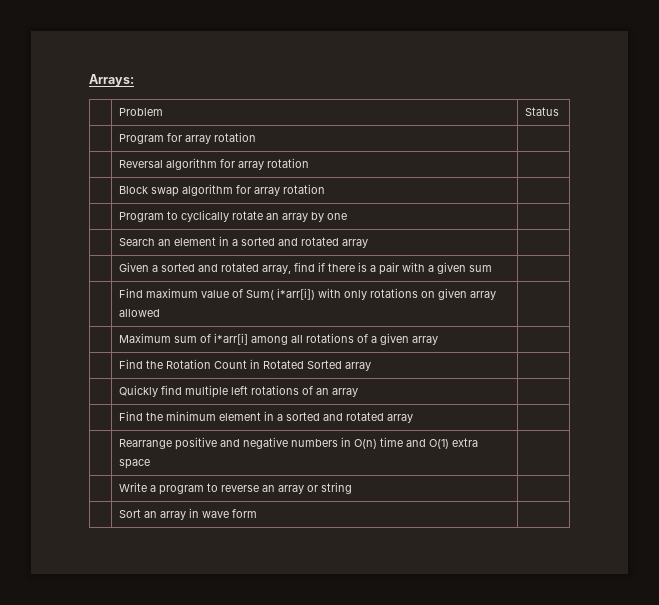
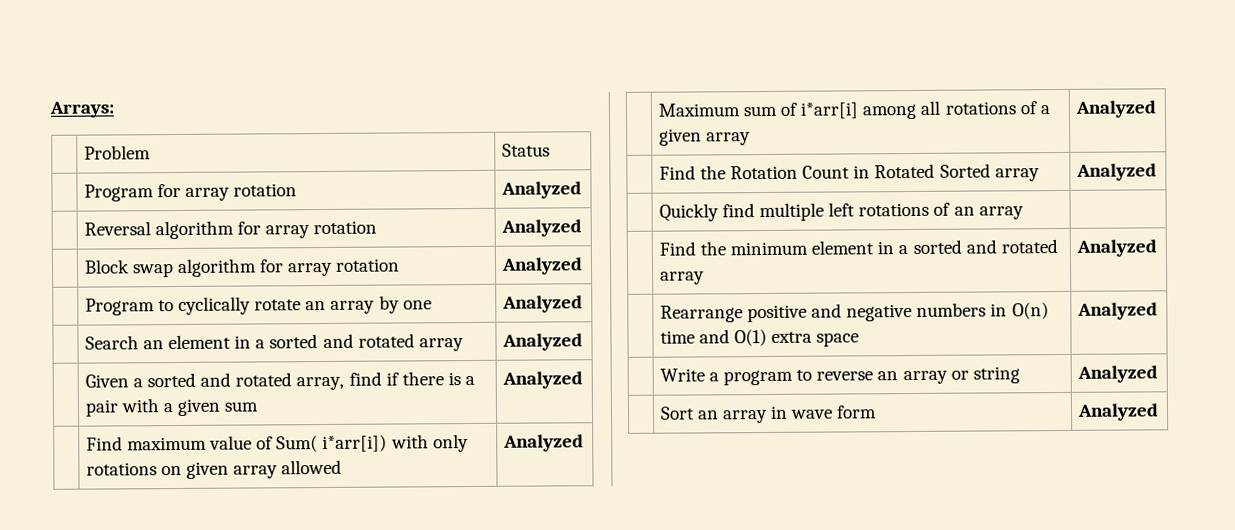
- | Program for array rotation |
+ | Program for array rotation | Analyzed
- | Reversal algorithm for array rotation |
+ | Reversal algorithm for array rotation | Analyzed
- | Block swap algorithm for array rotation |
+ | Block swap algorithm for array rotation | Analyzed
- | Program to cyclically rotate an array by one |
+ | Program to cyclically rotate an array by one | Analyzed
- | Search an element in a sorted and rotated array |
+ | Search an element in a sorted and rotated array | Analyzed
- | Given a sorted and rotated array, find if there is a pair with a given sum |
+ | Given a sorted and rotated array, find if there is a pair with a given sum | Analyzed
- | Find maximum value of Sum( i*arr[i]) with only rotations on given array allowed |
+ | Find maximum value of Sum( i*arr[i]) with only rotations on given array allowed | Analyzed
- | Maximum sum of i*arr[i] among all rotations of a given array |
+ | Maximum sum of i*arr[i] among all rotations of a given array | Analyzed
- | Find the Rotation Count in Rotated Sorted array |
+ | Find the Rotation Count in Rotated Sorted array | Analyzed
- | Find the minimum element in a sorted and rotated array |
+ | Find the minimum element in a sorted and rotated array | Analyzed
- | Rearrange positive and negative numbers in O(n) time and O(1) extra space |
+ | Rearrange positive and negative numbers in O(n) time and O(1) extra space | Analyzed
- | Write a program to reverse an array or string |
+ | Write a program to reverse an array or string | Analyzed
- | Sort an array in wave form |
+ | Sort an array in wave form | Analyzed

